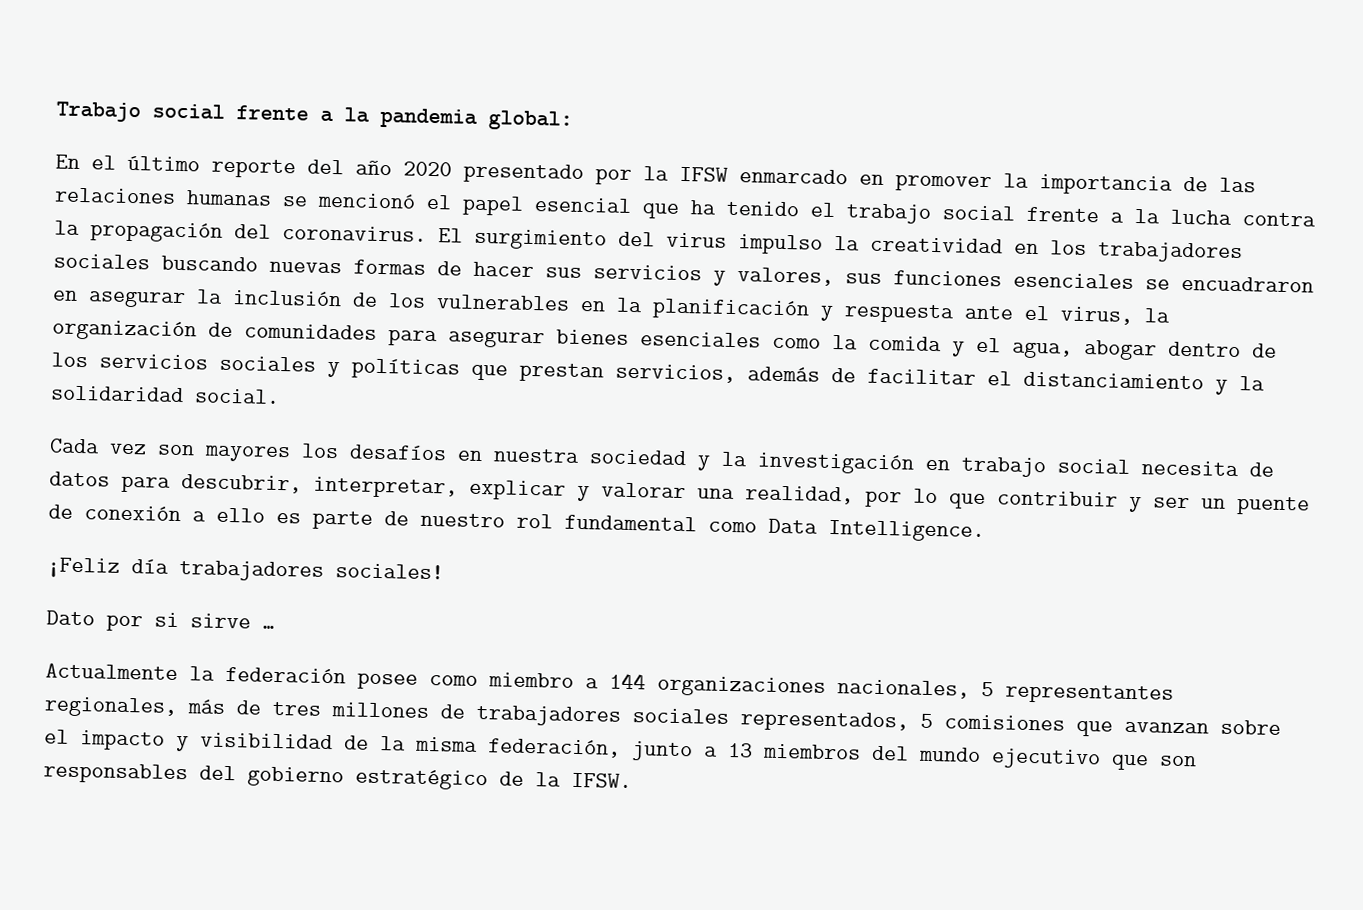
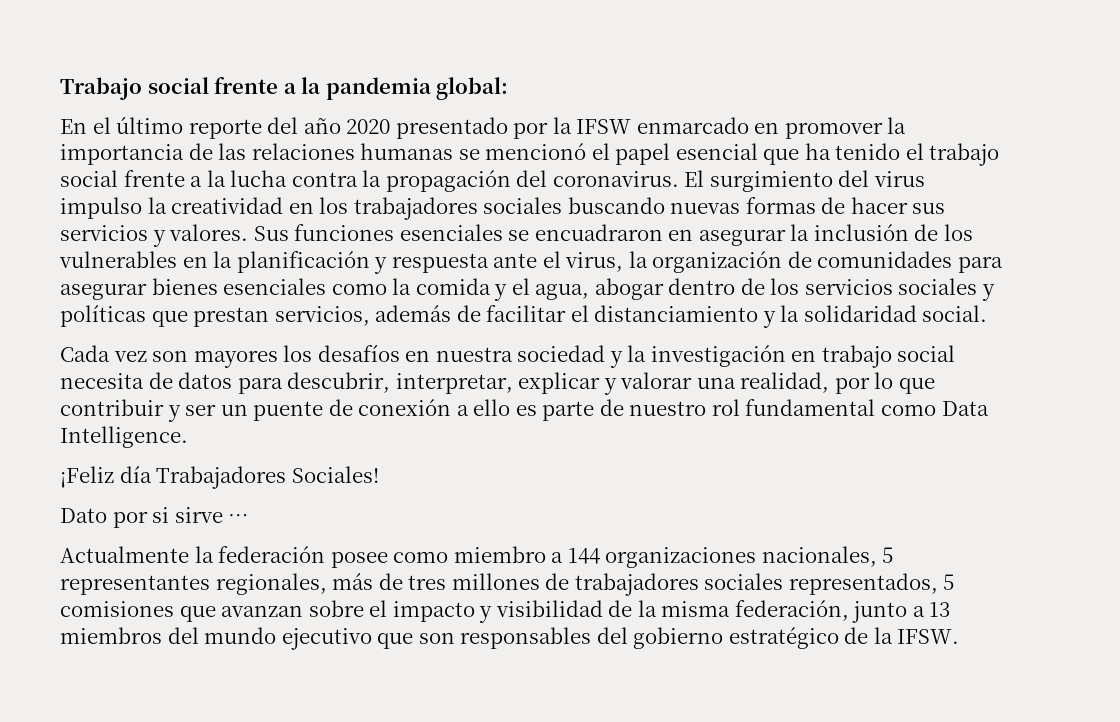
- El surgimiento del virus impulso la creatividad en los trabajadores sociales buscando nuevas formas de hacer sus servicios y valores, sus funciones esenciales se encuadraron en asegurar la inclusión de los vulnerables en la planificación y respuesta ante el virus, la organización de comunidades para asegurar bienes esenciales como la comida y el agua, abogar dentro de los servicios sociales y políticas que prestan servicios, además de facilitar el distanciamiento y la solidaridad social.
+ El surgimiento del virus impulso la creatividad en los trabajadores sociales buscando nuevas formas de hacer sus servicios y valores. Sus funciones esenciales se encuadraron en asegurar la inclusión de los vulnerables en la planificación y respuesta ante el virus, la organización de comunidades para asegurar bienes esenciales como la comida y el agua, abogar dentro de los servicios sociales y políticas que prestan servicios, además de facilitar el distanciamiento y la solidaridad social.
- ¡Feliz día trabajadores sociales!
+ ¡Feliz día Trabajadores Sociales!

